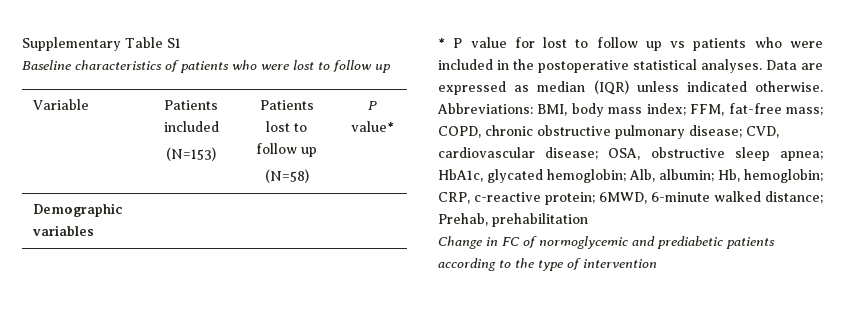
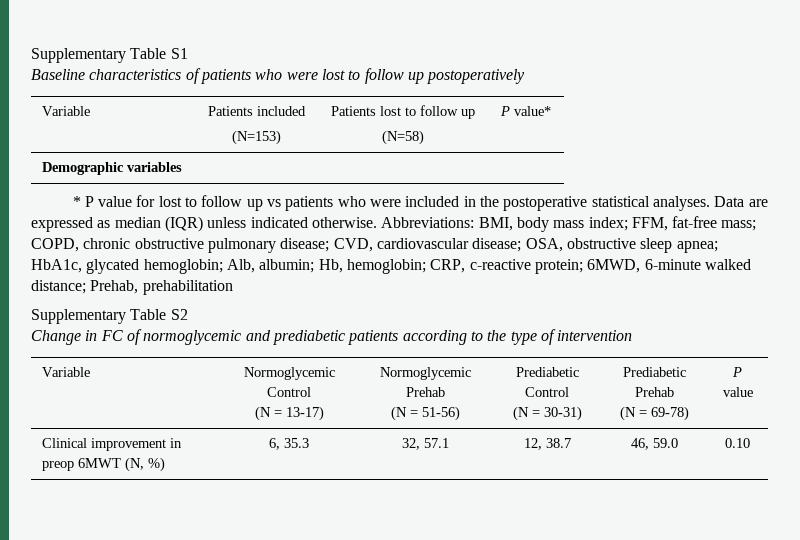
- Baseline characteristics of patients who were lost to follow up
+ Baseline characteristics of patients who were lost to follow up postoperatively
+ Supplementary Table S2
+ Variable | Normoglycemic Control
+ (N = 13-17) | Normoglycemic Prehab
+ (N = 51-56) | Prediabetic Control
+ (N = 30-31) | Prediabetic Prehab
+ (N = 69-78) | P value
+ Clinical improvement in preop 6MWT (N, %) | 6, 35.3 | 32, 57.1 | 12, 38.7 | 46, 59.0 | 0.10

